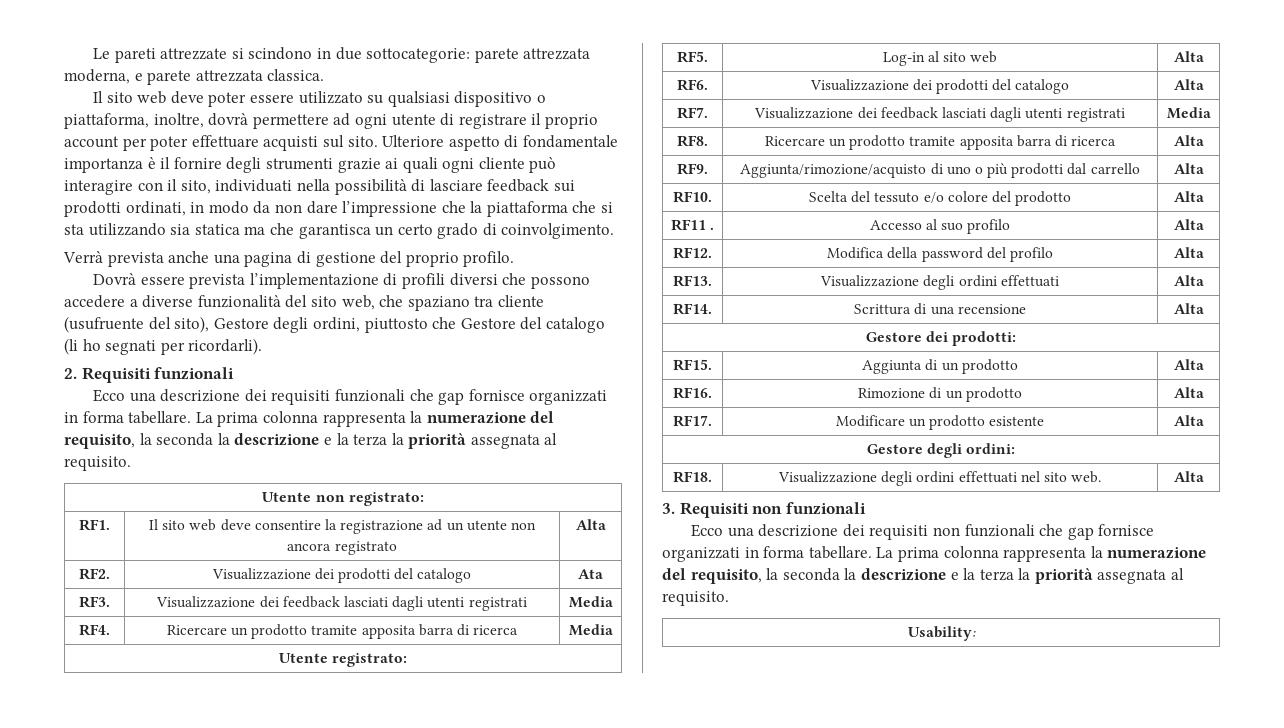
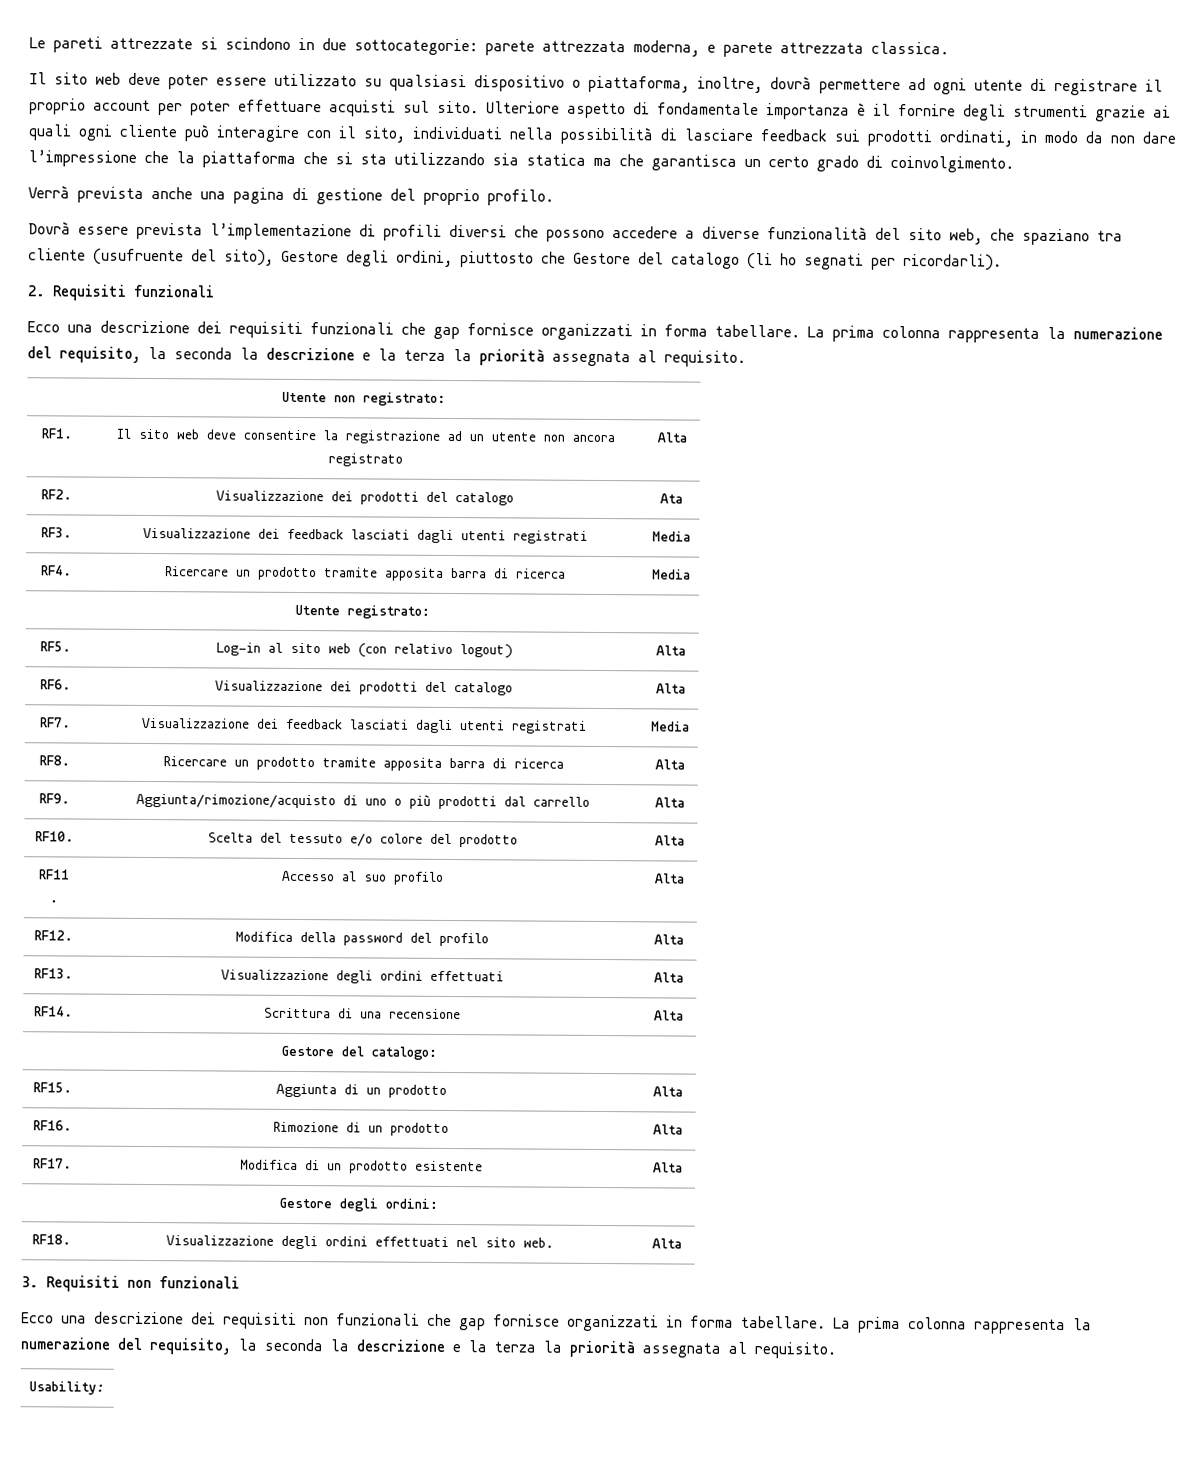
- RF5. | Log-in al sito web | Alta
+ RF5. | Log-in al sito web (con relativo logout) | Alta
- Gestore dei prodotti:
+ Gestore del catalogo:
- RF17. | Modificare un prodotto esistente | Alta
+ RF17. | Modifica di un prodotto esistente | Alta

